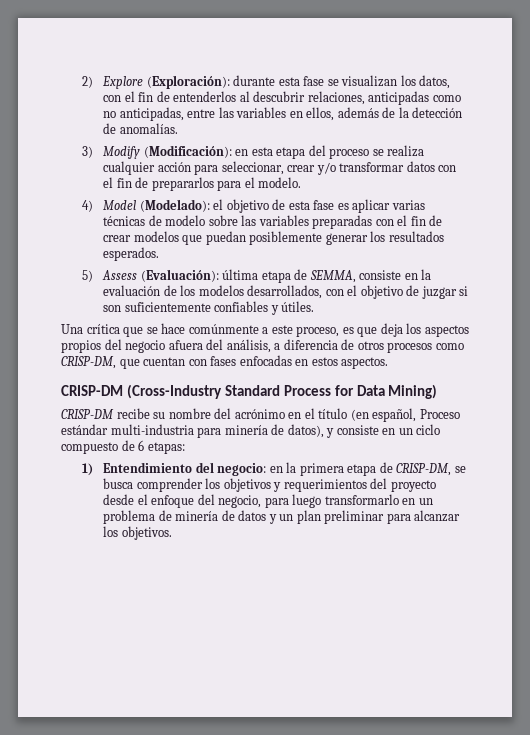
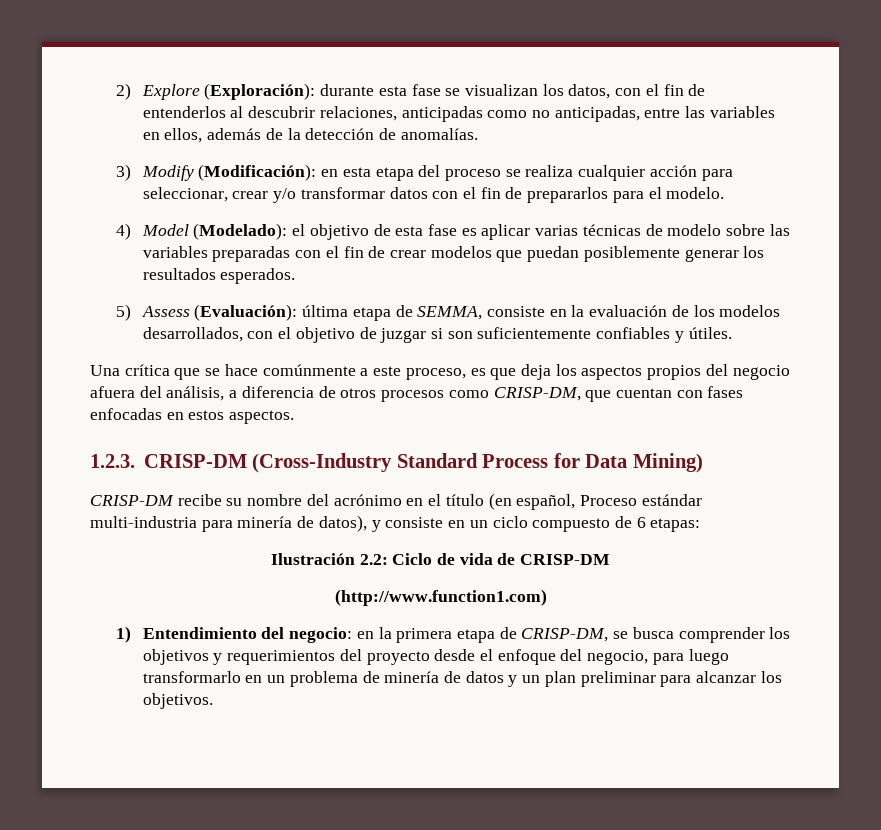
- CRISP-DM (Cross-Industry Standard Process for Data Mining)
+ 1.2.3. CRISP-DM (Cross-Industry Standard Process for Data Mining)
+ Ilustración 2.2: Ciclo de vida de CRISP-DM
+ (http://www.function1.com)

